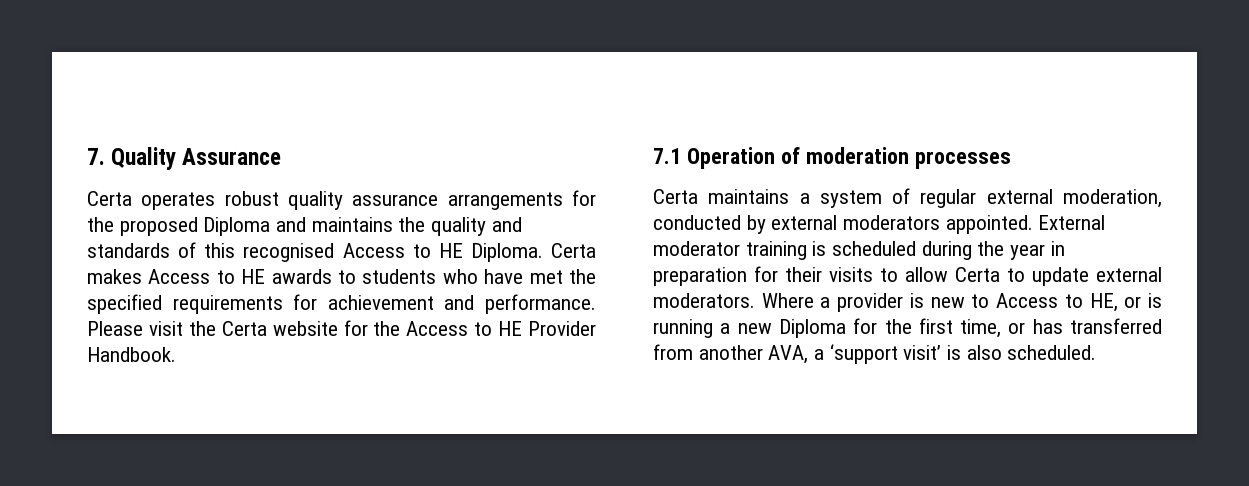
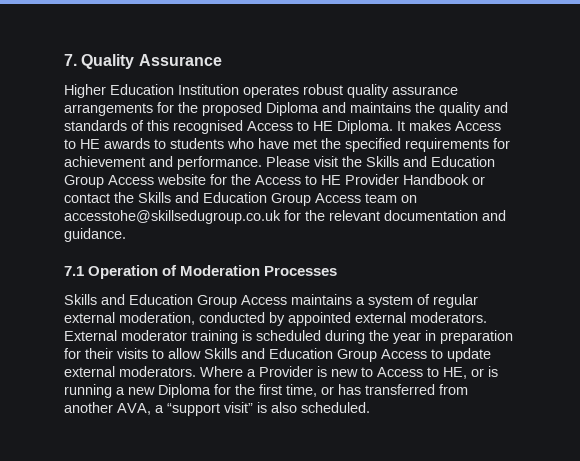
- Certa operates robust quality assurance arrangements for the proposed Diploma and maintains the quality and standards of this recognised Access to HE Diploma.
+ Higher Education Institution operates robust quality assurance arrangements for the proposed Diploma and maintains the quality and standards of this recognised Access to HE Diploma.
- Certa makes Access to HE awards to students who have met the specified requirements for achievement and performance.
+ It makes Access to HE awards to students who have met the specified requirements for achievement and performance.
- Please visit the Certa website for the Access to HE Provider Handbook.
- 7.1 Operation of moderation processes
- Certa maintains a system of regular external moderation, conducted by external moderators appointed.
+ Please visit the Skills and Education Group Access website for the Access to HE Provider Handbook or contact the Skills and Education Group Access team on accesstohe@skillsedugroup.co.uk for the relevant documentation and guidance.
+ 7.1 Operation of Moderation Processes
+ Skills and Education Group Access maintains a system of regular external moderation, conducted by appointed external moderators.
- External moderator training is scheduled during the year in preparation for their visits to allow Certa to update external moderators.
+ External moderator training is scheduled during the year in preparation for their visits to allow Skills and Education Group Access to update external moderators.
- Where a provider is new to Access to HE, or is running a new Diploma for the first time, or has transferred from another AVA, a ‘support visit’ is also scheduled.
+ Where a Provider is new to Access to HE, or is running a new Diploma for the first time, or has transferred from another AVA, a “support visit” is also scheduled.

